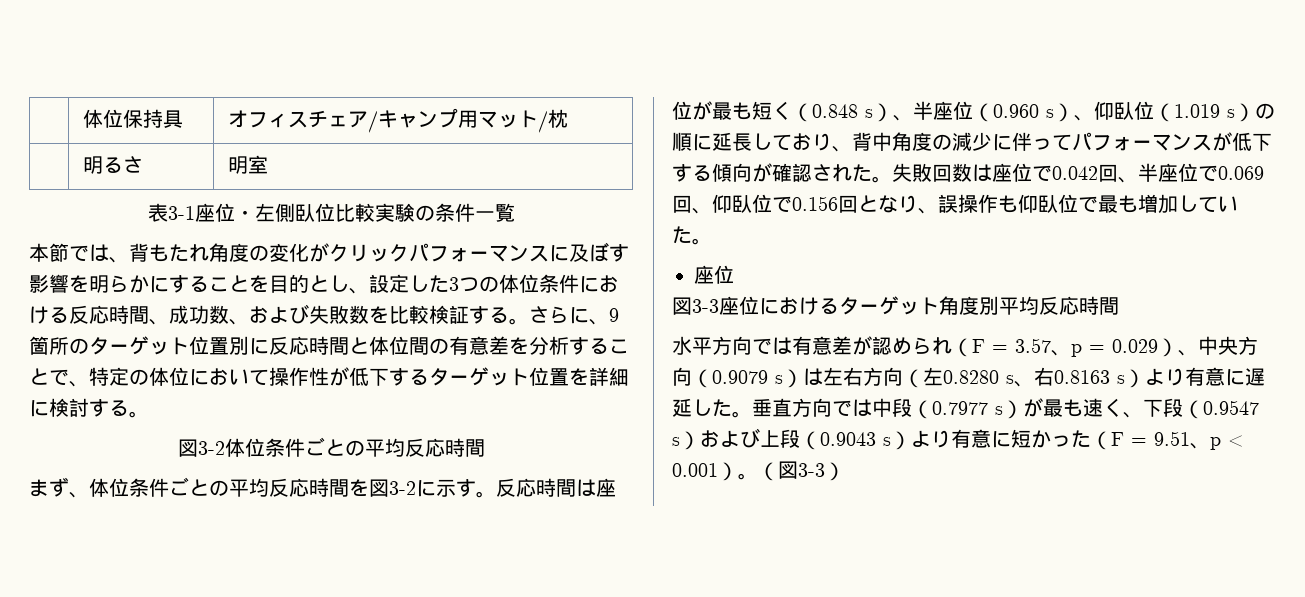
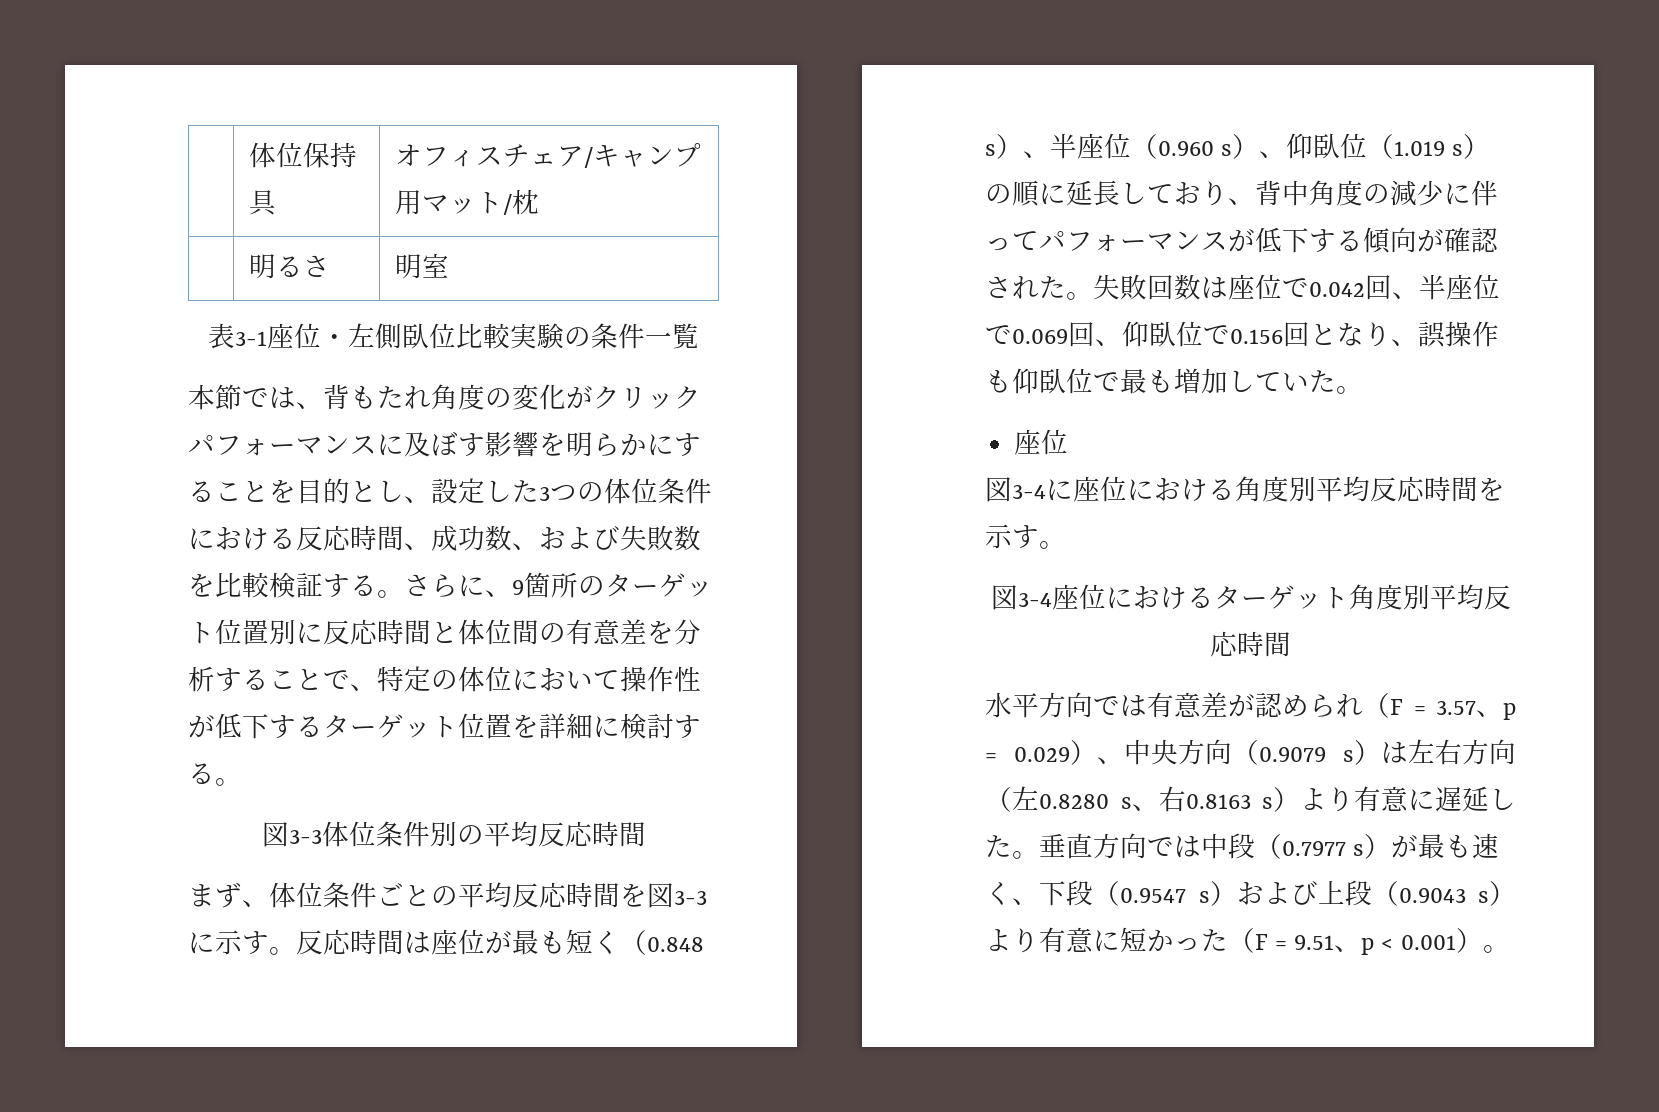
- 図3-2体位条件ごとの平均反応時間
+ 図3-3体位条件別の平均反応時間
- まず、体位条件ごとの平均反応時間を図3-2に示す。
+ まず、体位条件ごとの平均反応時間を図3-3に示す。
- 図3-3座位におけるターゲット角度別平均反応時間
+ 図3-4に座位における角度別平均反応時間を示す。
+ 図3-4座位におけるターゲット角度別平均反応時間
- （図3-3）

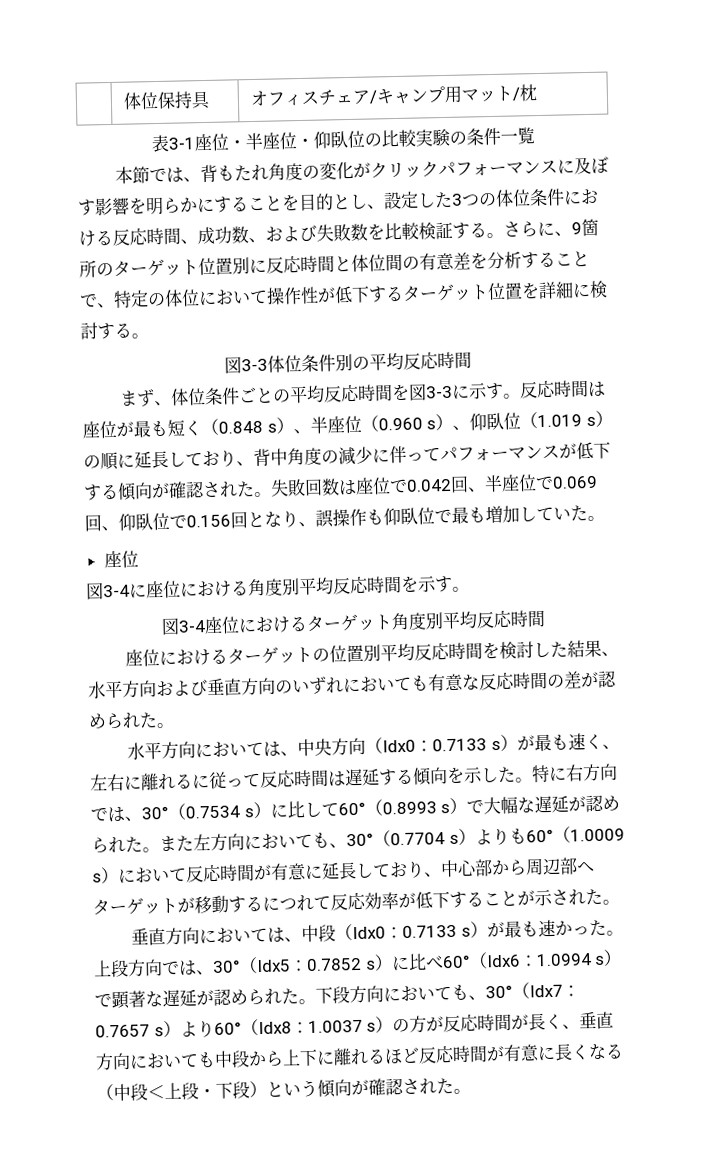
- | 明るさ | 明室
- 表3-1座位・左側臥位比較実験の条件一覧
+ 表3-1座位・半座位・仰臥位の比較実験の条件一覧
- 水平方向では有意差が認められ（F = 3.57、p = 0.029）、中央方向（0.9079 s）は左右方向（左0.8280 s、右0.8163 s）より有意に遅延した。垂直方向では中段（0.7977 s）が最も速く、下段（0.9547 s）および上段（0.9043 s）より有意に短かった（F = 9.51、p < 0.001）。
+ 座位におけるターゲットの位置別平均反応時間を検討した結果、水平方向および垂直方向のいずれにおいても有意な反応時間の差が認められた。
+ 水平方向においては、中央方向（Idx0：0.7133 s）が最も速く、左右に離れるに従って反応時間は遅延する傾向を示した。特に右方向では、30°（0.7534 s）に比して60°（0.8993 s）で大幅な遅延が認められた。また左方向においても、30°（0.7704 s）よりも60°（1.0009 s）において反応時間が有意に延長しており、中心部から周辺部へターゲットが移動するにつれて反応効率が低下することが示された。
+ 垂直方向においては、中段（Idx0：0.7133 s）が最も速かった。上段方向では、30°（Idx5：0.7852 s）に比べ60°（Idx6：1.0994 s）で顕著な遅延が認められた。下段方向においても、30°（Idx7：0.7657 s）より60°（Idx8：1.0037 s）の方が反応時間が長く、垂直方向においても中段から上下に離れるほど反応時間が有意に長くなる（中段＜上段・下段）という傾向が確認された。

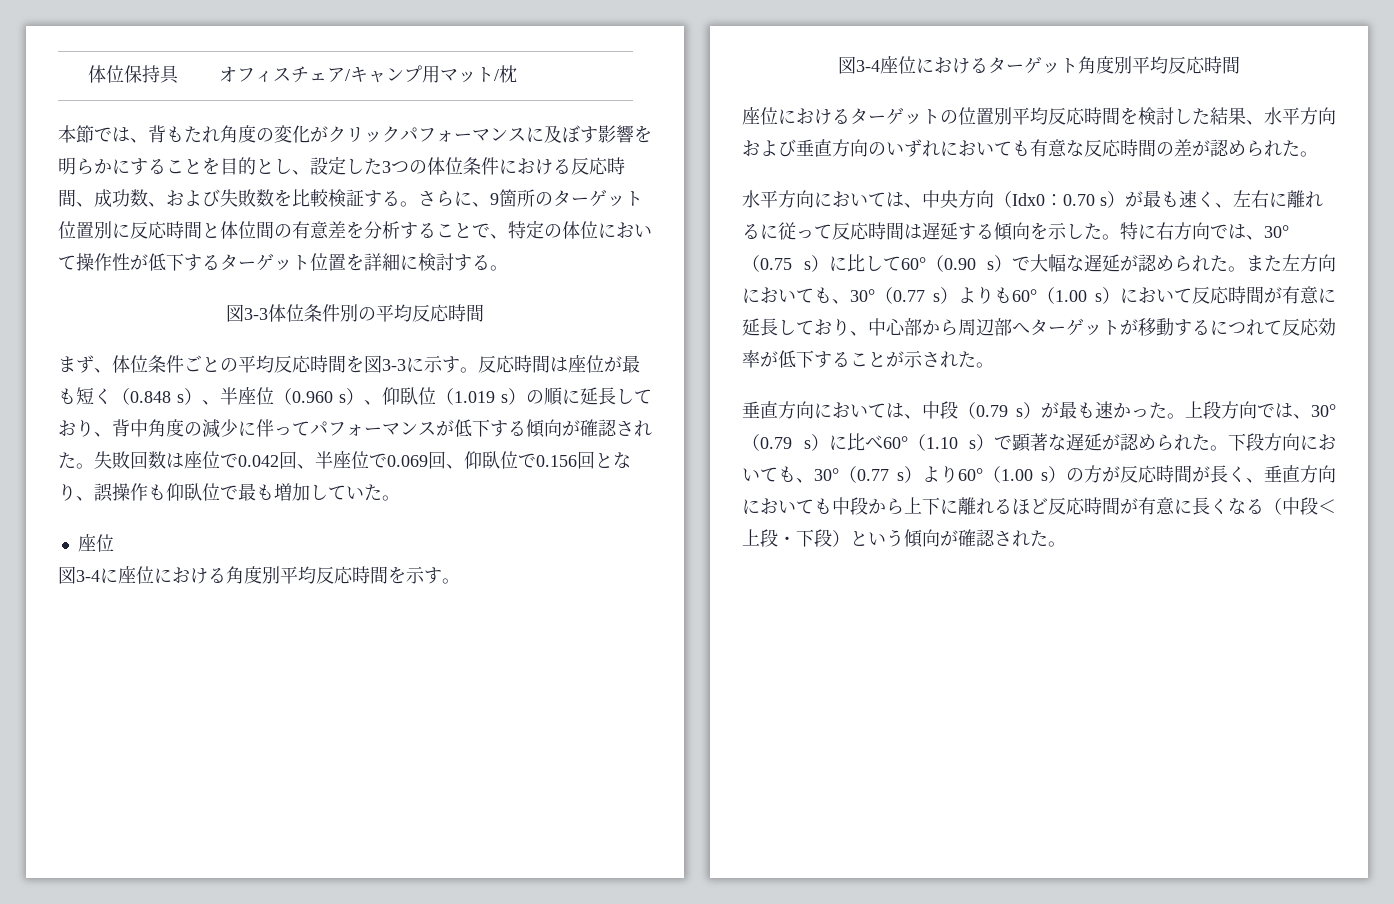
- 表3-1座位・半座位・仰臥位の比較実験の条件一覧
- 水平方向においては、中央方向（Idx0：0.7133 s）が最も速く、左右に離れるに従って反応時間は遅延する傾向を示した。
+ 水平方向においては、中央方向（Idx0：0.70 s）が最も速く、左右に離れるに従って反応時間は遅延する傾向を示した。
- 特に右方向では、30°（0.7534 s）に比して60°（0.8993 s）で大幅な遅延が認められた。
+ 特に右方向では、30°（0.75 s）に比して60°（0.90 s）で大幅な遅延が認められた。
- また左方向においても、30°（0.7704 s）よりも60°（1.0009 s）において反応時間が有意に延長しており、中心部から周辺部へターゲットが移動するにつれて反応効率が低下することが示された。
+ また左方向においても、30°（0.77 s）よりも60°（1.00 s）において反応時間が有意に延長しており、中心部から周辺部へターゲットが移動するにつれて反応効率が低下することが示された。
- 垂直方向においては、中段（Idx0：0.7133 s）が最も速かった。
+ 垂直方向においては、中段（0.79 s）が最も速かった。
- 上段方向では、30°（Idx5：0.7852 s）に比べ60°（Idx6：1.0994 s）で顕著な遅延が認められた。
+ 上段方向では、30°（0.79 s）に比べ60°（1.10 s）で顕著な遅延が認められた。
- 下段方向においても、30°（Idx7：0.7657 s）より60°（Idx8：1.0037 s）の方が反応時間が長く、垂直方向においても中段から上下に離れるほど反応時間が有意に長くなる（中段＜上段・下段）という傾向が確認された。
+ 下段方向においても、30°（0.77 s）より60°（1.00 s）の方が反応時間が長く、垂直方向においても中段から上下に離れるほど反応時間が有意に長くなる（中段＜上段・下段）という傾向が確認された。

